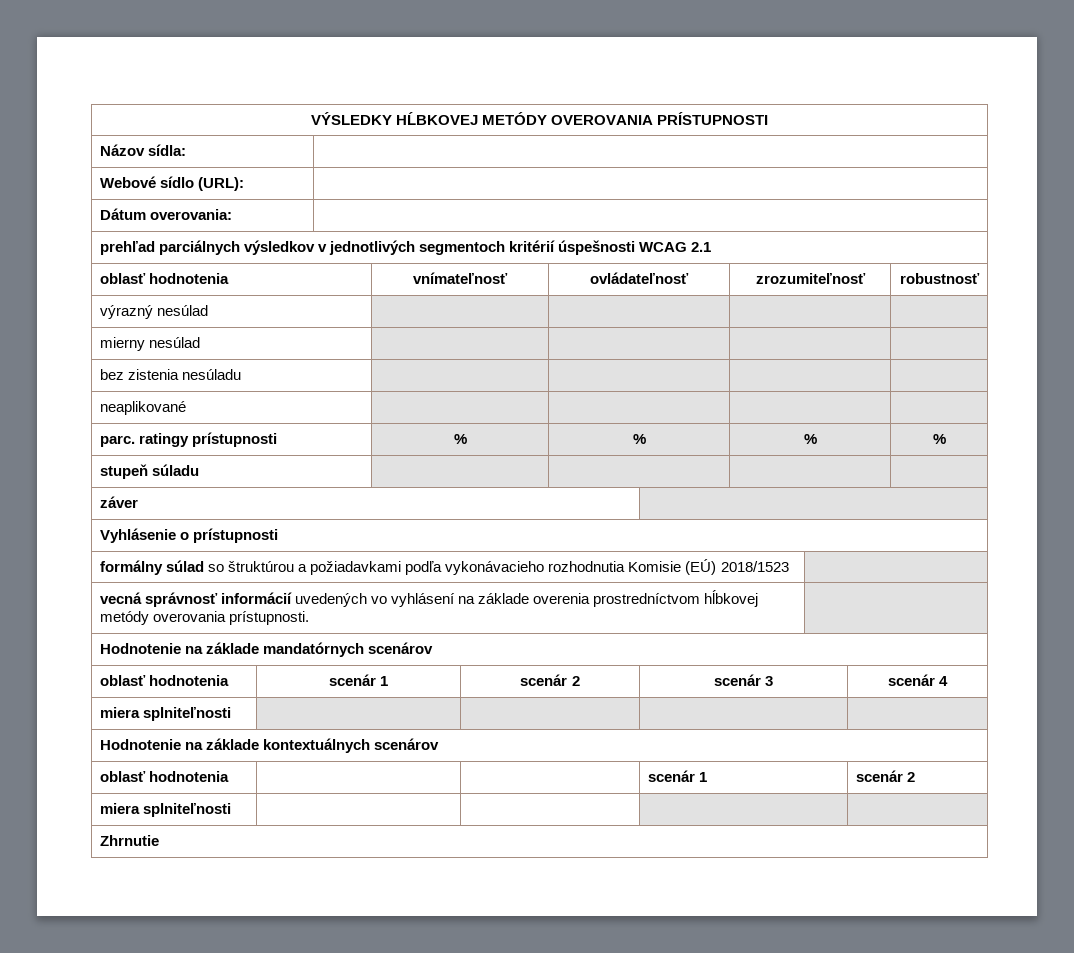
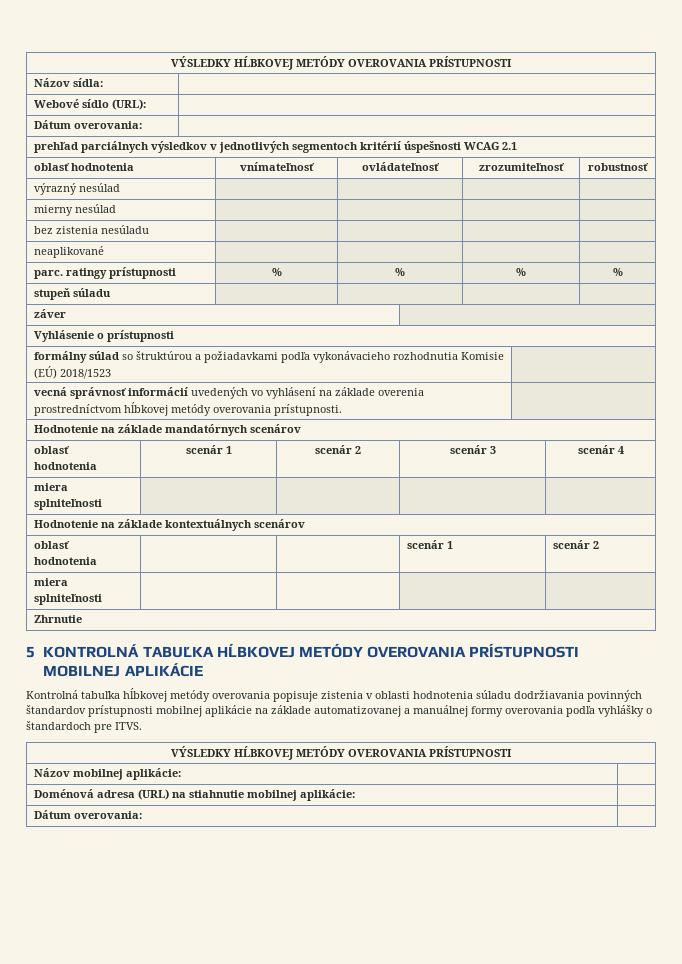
+ 5 KONTROLNÁ TABUĽKA HĹBKOVEJ METÓDY OVEROVANIA PRÍSTUPNOSTI MOBILNEJ APLIKÁCIE
+ Kontrolná tabuľka hĺbkovej metódy overovania popisuje zistenia v oblasti hodnotenia súladu dodržiavania povinných štandardov prístupnosti mobilnej aplikácie na základe automatizovanej a manuálnej formy overovania podľa vyhlášky o štandardoch pre ITVS.
+ VÝSLEDKY HĹBKOVEJ METÓDY OVEROVANIA PRÍSTUPNOSTI
+ Názov mobilnej aplikácie: |
+ Doménová adresa (URL) na stiahnutie mobilnej aplikácie: |
+ Dátum overovania: |

